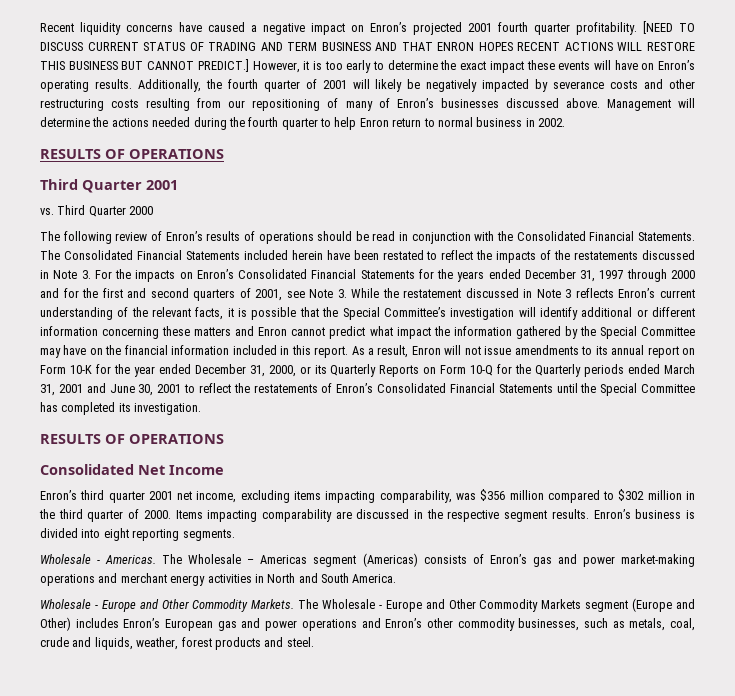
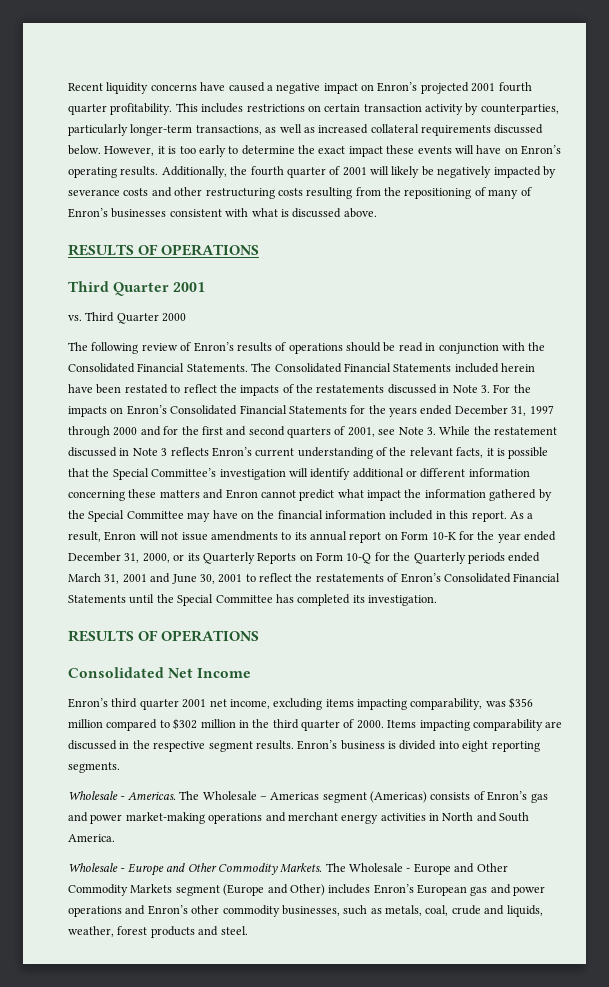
- [NEED TO DISCUSS CURRENT STATUS OF TRADING AND TERM BUSINESS AND THAT ENRON HOPES RECENT ACTIONS WILL RESTORE THIS BUSINESS BUT CANNOT PREDICT.]
+ This includes restrictions on certain transaction activity by counterparties, particularly longer-term transactions, as well as increased collateral requirements discussed below.
- Additionally, the fourth quarter of 2001 will likely be negatively impacted by severance costs and other restructuring costs resulting from our repositioning of many of Enron’s businesses discussed above. Management will determine the actions needed during the fourth quarter to help Enron return to normal business in 2002.
+ Additionally, the fourth quarter of 2001 will likely be negatively impacted by severance costs and other restructuring costs resulting from the repositioning of many of Enron’s businesses consistent with what is discussed above.

